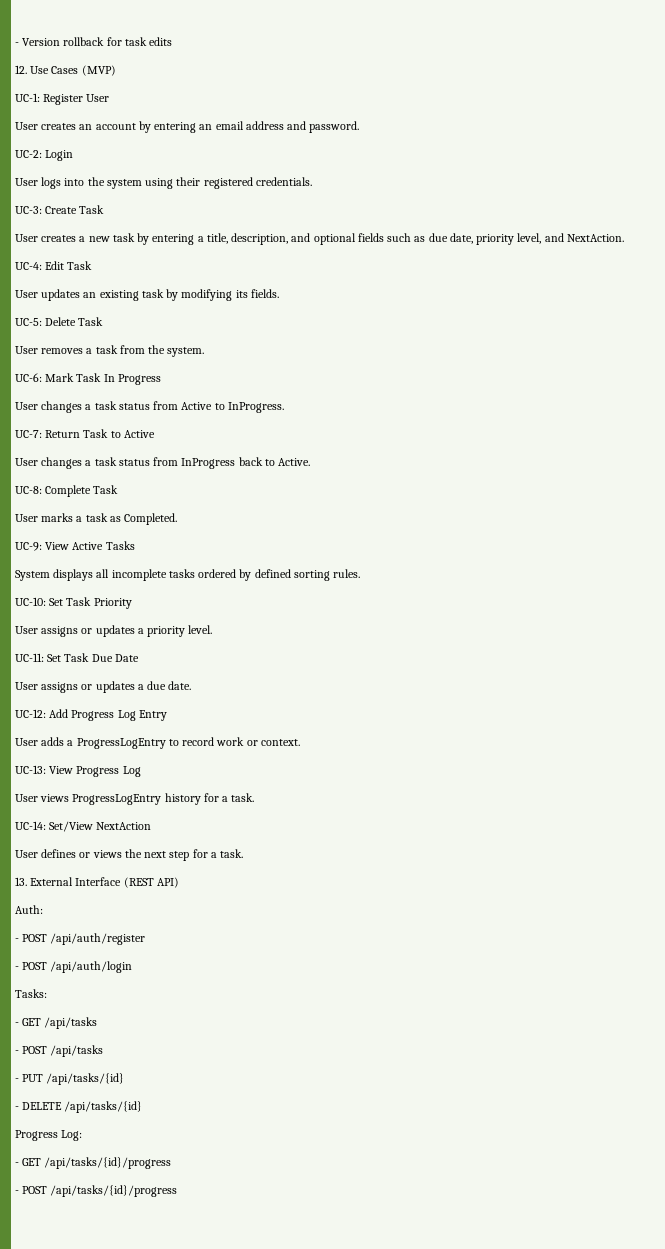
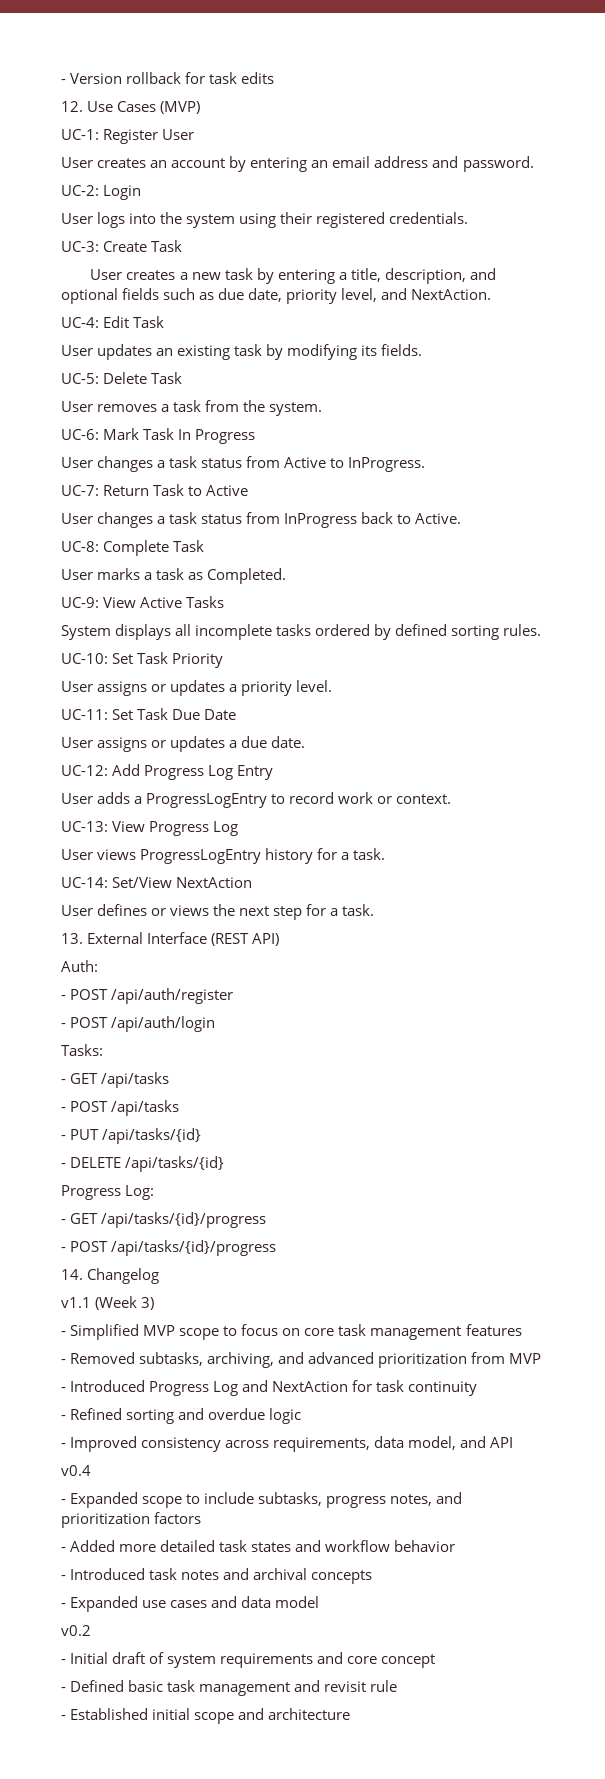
+ 14. Changelog
+ v1.1 (Week 3)
+ - Simplified MVP scope to focus on core task management features
+ - Removed subtasks, archiving, and advanced prioritization from MVP
+ - Introduced Progress Log and NextAction for task continuity
+ - Refined sorting and overdue logic
+ - Improved consistency across requirements, data model, and API
+ v0.4
+ - Expanded scope to include subtasks, progress notes, and prioritization factors
+ - Added more detailed task states and workflow behavior
+ - Introduced task notes and archival concepts
+ - Expanded use cases and data model
+ v0.2
+ - Initial draft of system requirements and core concept
+ - Defined basic task management and revisit rule
+ - Established initial scope and architecture

